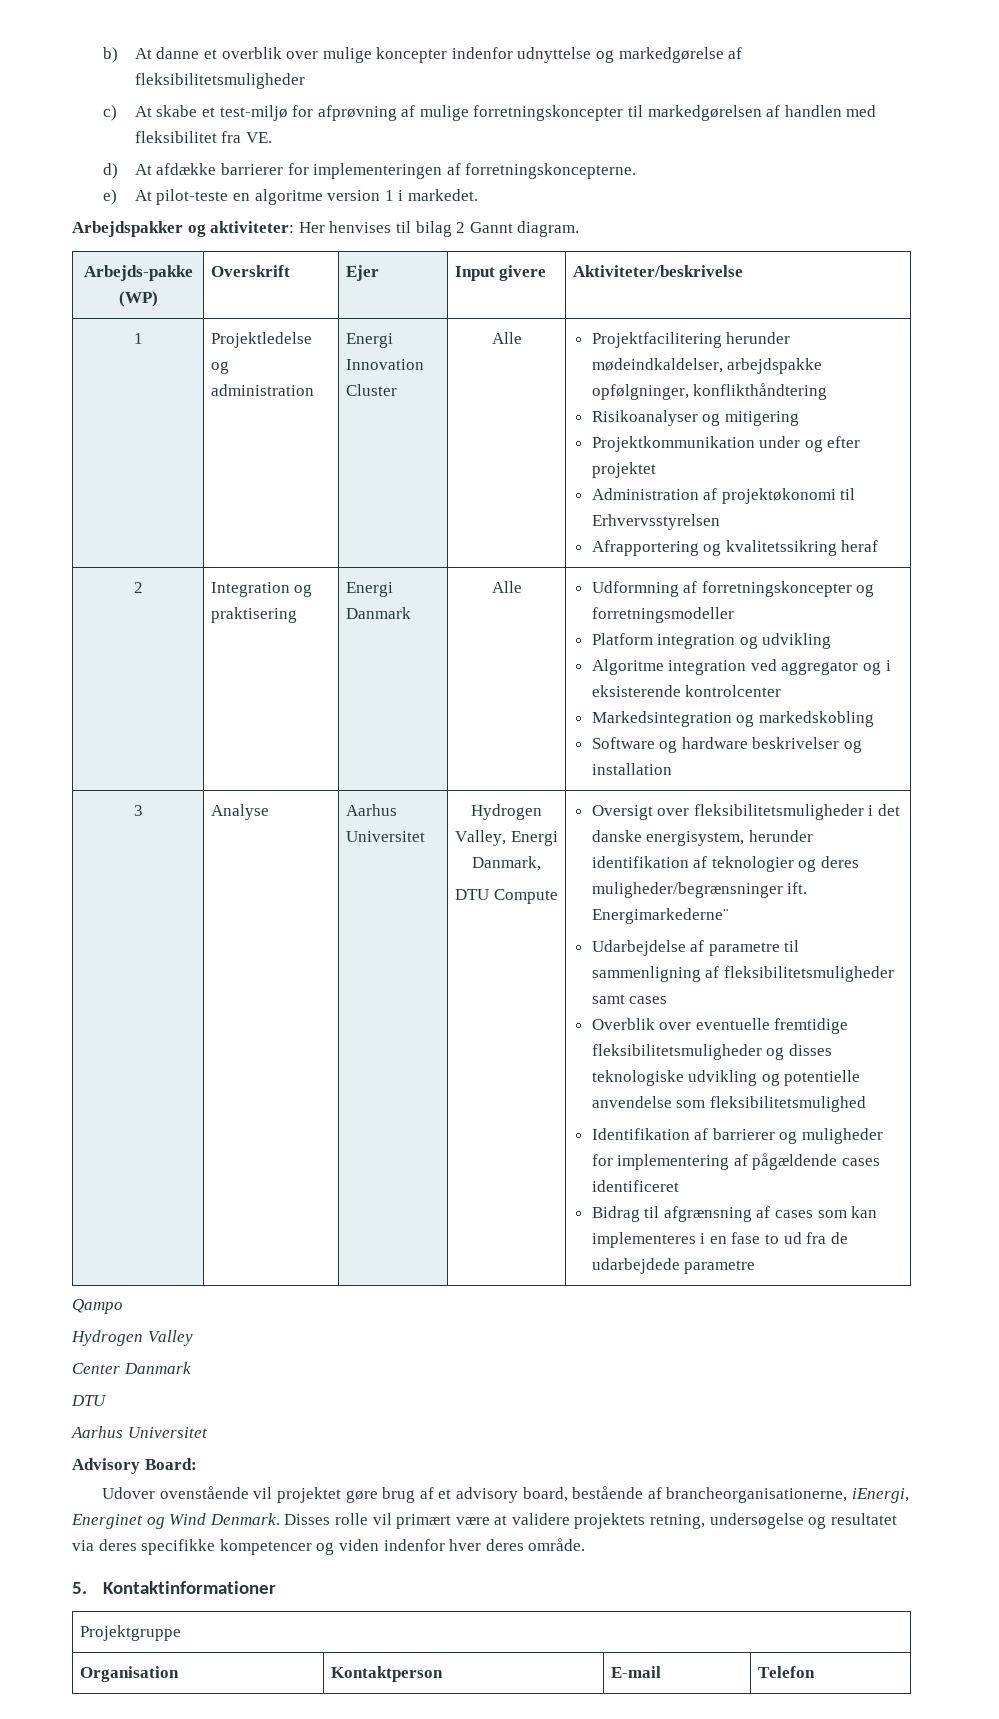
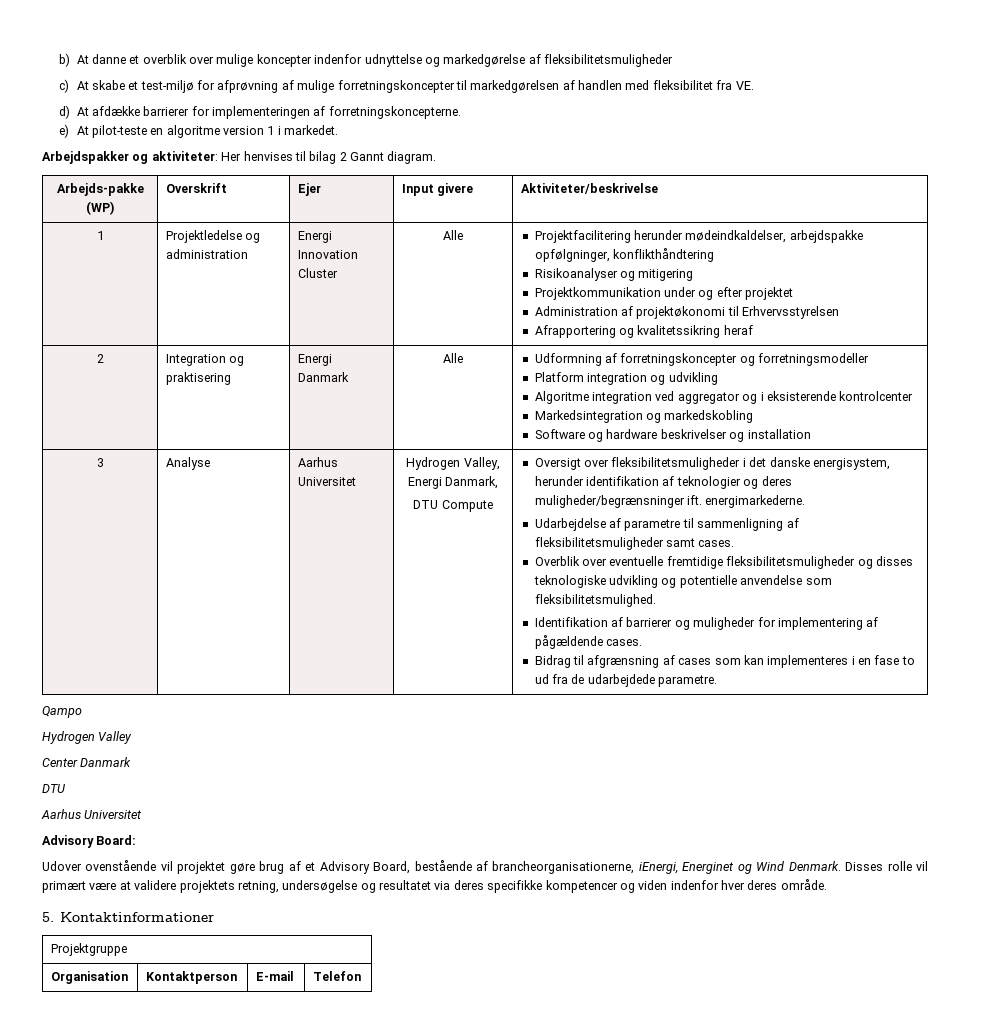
- Oversigt over fleksibilitetsmuligheder i det danske energisystem, herunder identifikation af teknologier og deres muligheder/begrænsninger ift. Energimarkederne¨
+ Oversigt over fleksibilitetsmuligheder i det danske energisystem, herunder identifikation af teknologier og deres muligheder/begrænsninger ift. energimarkederne.
- Udarbejdelse af parametre til sammenligning af fleksibilitetsmuligheder samt cases
+ Udarbejdelse af parametre til sammenligning af fleksibilitetsmuligheder samt cases.
- Overblik over eventuelle fremtidige fleksibilitetsmuligheder og disses teknologiske udvikling og potentielle anvendelse som fleksibilitetsmulighed
+ Overblik over eventuelle fremtidige fleksibilitetsmuligheder og disses teknologiske udvikling og potentielle anvendelse som fleksibilitetsmulighed.
- Identifikation af barrierer og muligheder for implementering af pågældende cases identificeret
+ Identifikation af barrierer og muligheder for implementering af pågældende cases.
- Bidrag til afgrænsning af cases som kan implementeres i en fase to ud fra de udarbejdede parametre
+ Bidrag til afgrænsning af cases som kan implementeres i en fase to ud fra de udarbejdede parametre.
- Udover ovenstående vil projektet gøre brug af et advisory board, bestående af brancheorganisationerne, iEnergi, Energinet og Wind Denmark.
+ Udover ovenstående vil projektet gøre brug af et Advisory Board, bestående af brancheorganisationerne, iEnergi, Energinet og Wind Denmark.

